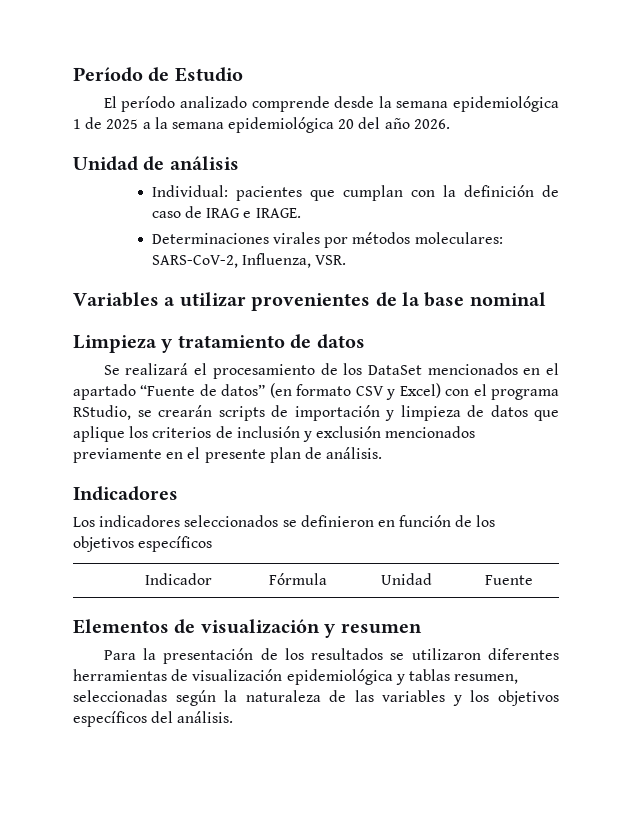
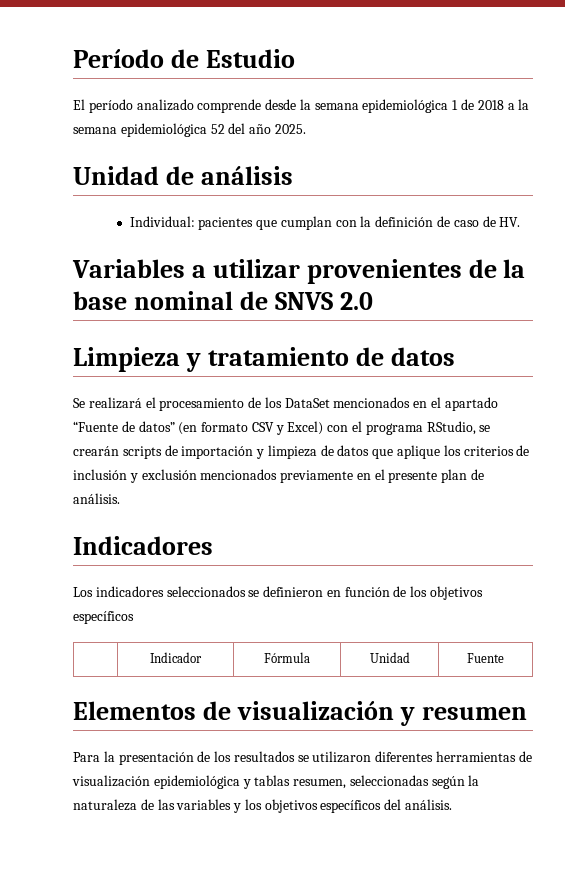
- El período analizado comprende desde la semana epidemiológica 1 de 2025 a la semana epidemiológica 20 del año 2026.
+ El período analizado comprende desde la semana epidemiológica 1 de 2018 a la semana epidemiológica 52 del año 2025.
- Individual: pacientes que cumplan con la definición de caso de IRAG e IRAGE.
- Determinaciones virales por métodos moleculares: SARS-CoV-2, Influenza, VSR.
+ Individual: pacientes que cumplan con la definición de caso de HV.
- Variables a utilizar provenientes de la base nominal
+ Variables a utilizar provenientes de la base nominal de SNVS 2.0

